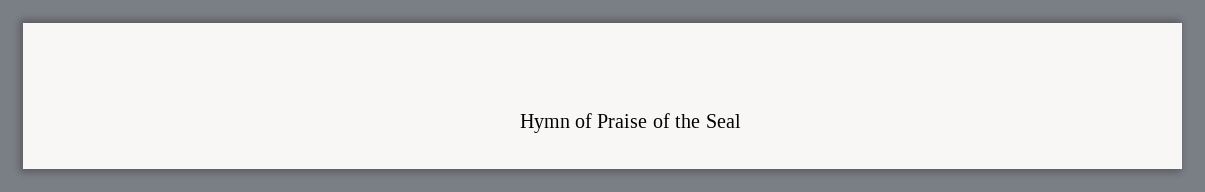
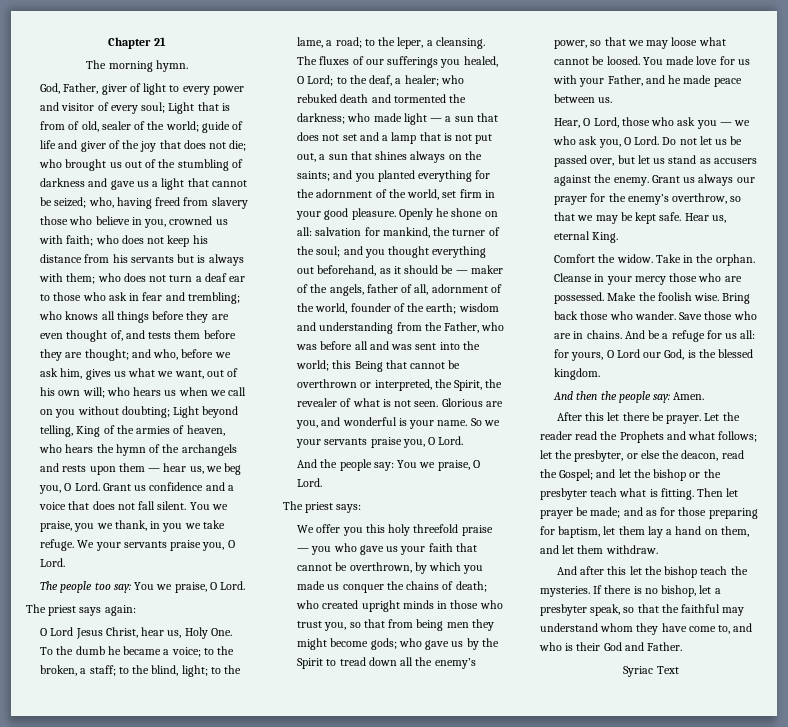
- Hymn of Praise of the Seal
+ Chapter 21
+ The morning hymn.
+ God, Father, giver of light to every power and visitor of every soul; Light that is from of old, sealer of the world; guide of life and giver of the joy that does not die; who brought us out of the stumbling of darkness and gave us a light that cannot be seized; who, having freed from slavery those who believe in you, crowned us with faith; who does not keep his distance from his servants but is always with them; who does not turn a deaf ear to those who ask in fear and trembling; who knows all things before they are even thought of, and tests them before they are thought; and who, before we ask him, gives us what we want, out of his own will; who hears us when we call on you without doubting; Light beyond telling, King of the armies of heaven, who hears the hymn of the archangels and rests upon them — hear us, we beg you, O Lord. Grant us confidence and a voice that does not fall silent. You we praise, you we thank, in you we take refuge. We your servants praise you, O Lord.
+ The people too say: You we praise, O Lord.
+ The priest says again:
+ O Lord Jesus Christ, hear us, Holy One. To the dumb he became a voice; to the broken, a staff; to the blind, light; to the lame, a road; to the leper, a cleansing. The fluxes of our sufferings you healed, O Lord; to the deaf, a healer; who rebuked death and tormented the darkness; who made light — a sun that does not set and a lamp that is not put out, a sun that shines always on the saints; and you planted everything for the adornment of the world, set firm in your good pleasure. Openly he shone on all: salvation for mankind, the turner of the soul; and you thought everything out beforehand, as it should be — maker of the angels, father of all, adornment of the world, founder of the earth; wisdom and understanding from the Father, who was before all and was sent into the world; this Being that cannot be overthrown or interpreted, the Spirit, the revealer of what is not seen. Glorious are you, and wonderful is your name. So we your servants praise you, O Lord.
+ And the people say: You we praise, O Lord.
+ The priest says:
+ We offer you this holy threefold praise — you who gave us your faith that cannot be overthrown, by which you made us conquer the chains of death; who created upright minds in those who trust you, so that from being men they might become gods; who gave us by the Spirit to tread down all the enemy’s power, so that we may loose what cannot be loosed. You made love for us with your Father, and he made peace between us.
+ Hear, O Lord, those who ask you — we who ask you, O Lord. Do not let us be passed over, but let us stand as accusers against the enemy. Grant us always our prayer for the enemy’s overthrow, so that we may be kept safe. Hear us, eternal King.
+ Comfort the widow. Take in the orphan. Cleanse in your mercy those who are possessed. Make the foolish wise. Bring back those who wander. Save those who are in chains. And be a refuge for us all: for yours, O Lord our God, is the blessed kingdom.
+ And then the people say: Amen.
+ After this let there be prayer. Let the reader read the Prophets and what follows; let the presbyter, or else the deacon, read the Gospel; and let the bishop or the presbyter teach what is fitting. Then let prayer be made; and as for those preparing for baptism, let them lay a hand on them, and let them withdraw.
+ And after this let the bishop teach the mysteries. If there is no bishop, let a presbyter speak, so that the faithful may understand whom they have come to, and who is their God and Father.
+ Syriac Text

